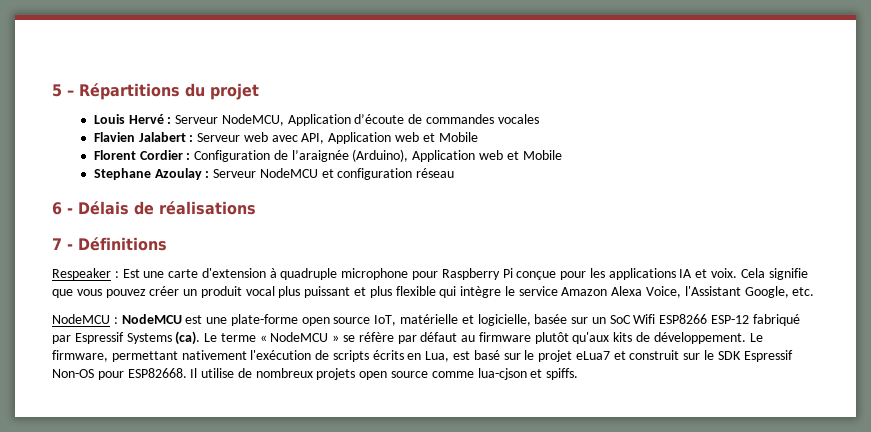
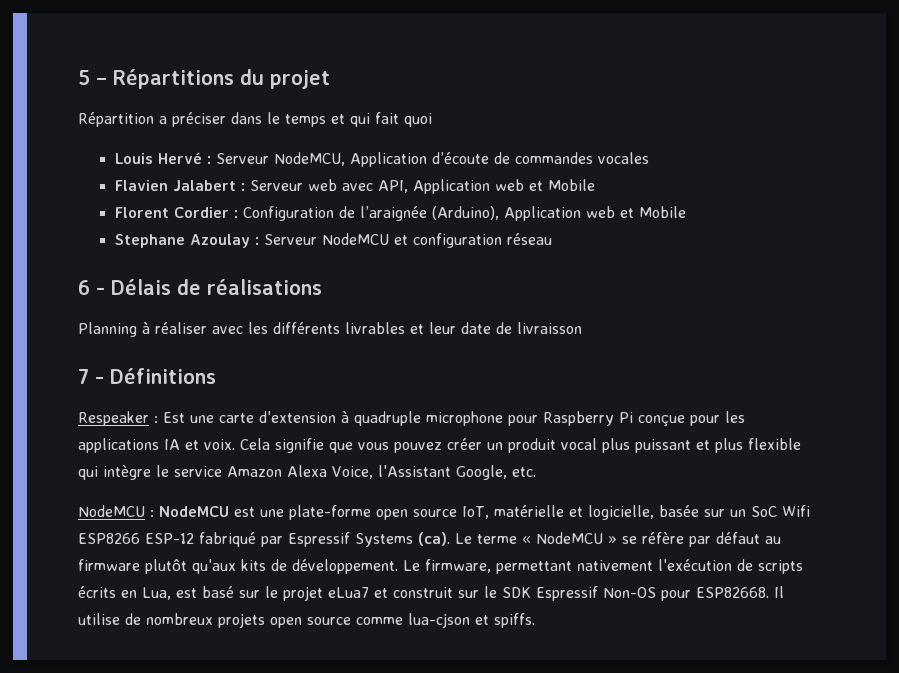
+ Répartition a préciser dans le temps et qui fait quoi
+ Planning à réaliser avec les différents livrables et leur date de livraisson

